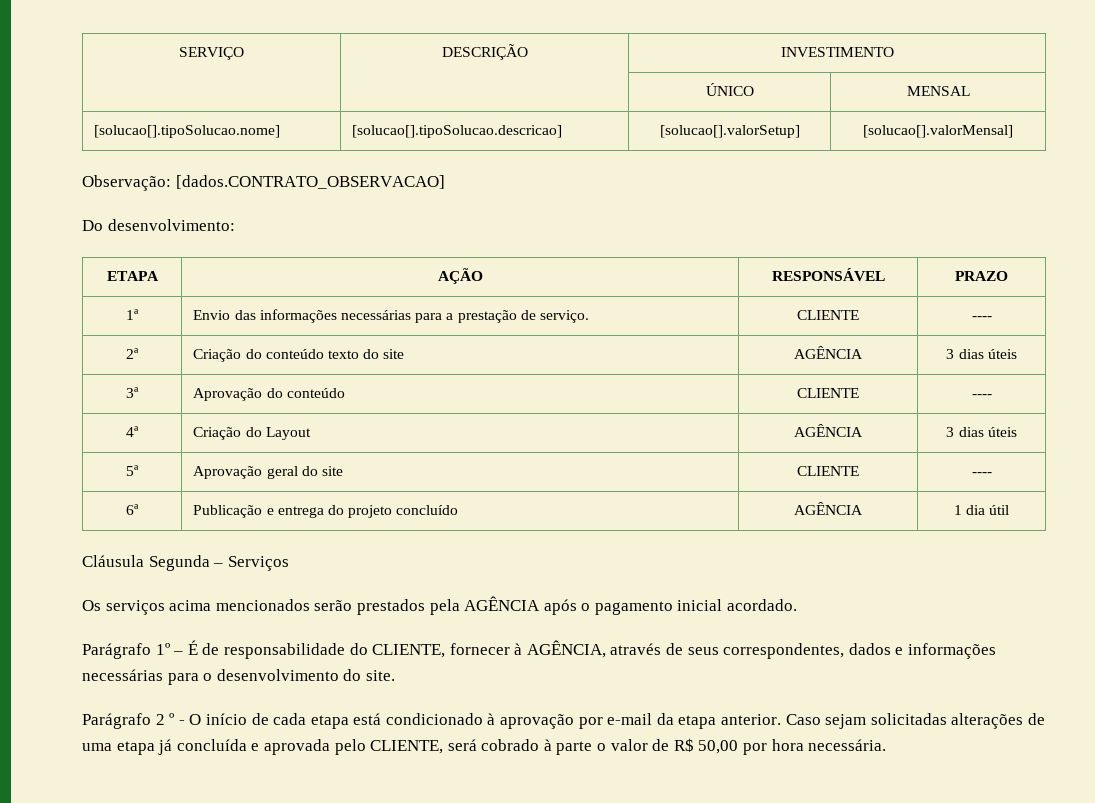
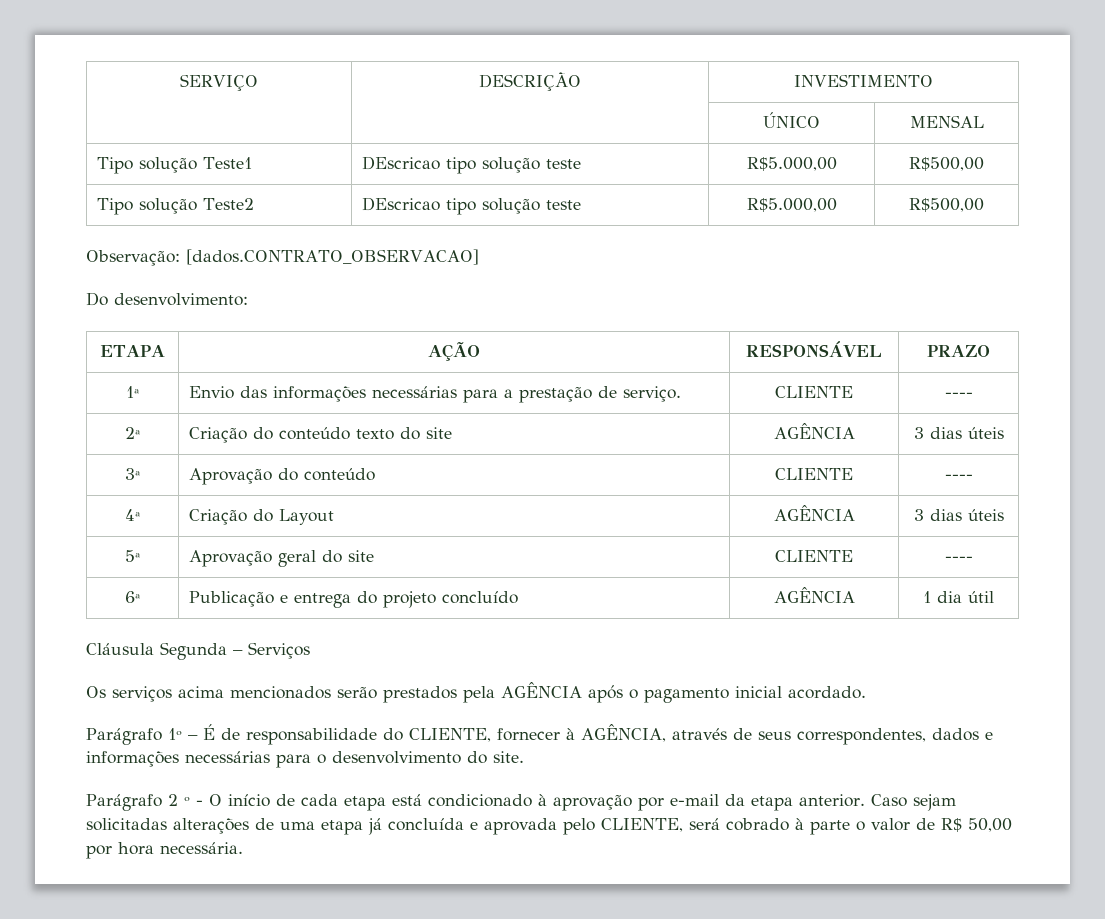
- [solucao[].tipoSolucao.nome] | [solucao[].tipoSolucao.descricao] | [solucao[].valorSetup] | [solucao[].valorMensal]
+ Tipo solução Teste1 | DEscricao tipo solução teste | R$5.000,00 | R$500,00
+ Tipo solução Teste2 | DEscricao tipo solução teste | R$5.000,00 | R$500,00

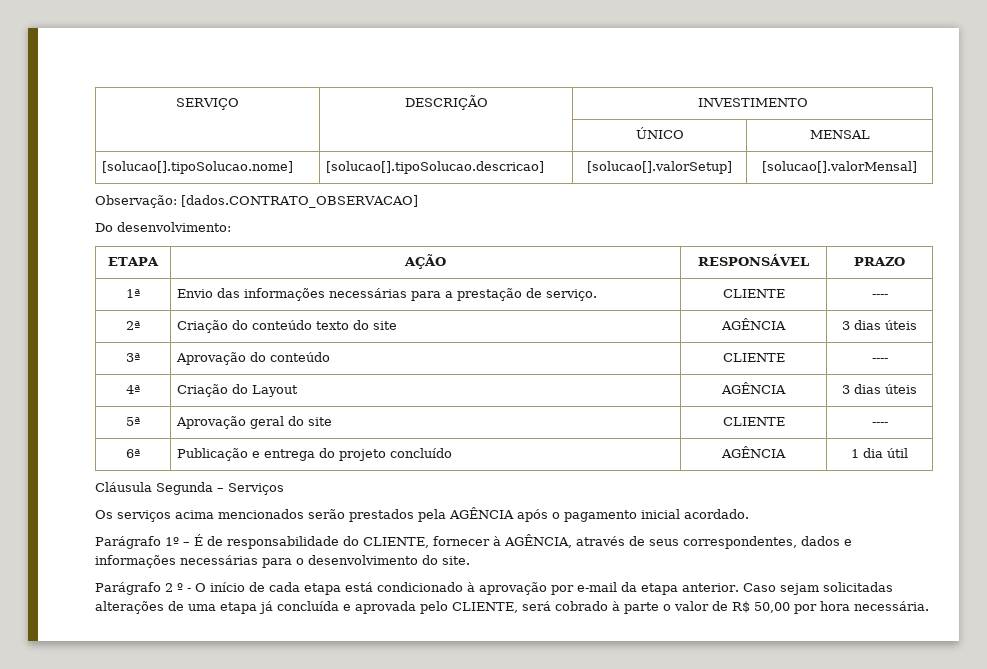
- Tipo solução Teste1 | DEscricao tipo solução teste | R$5.000,00 | R$500,00
- Tipo solução Teste2 | DEscricao tipo solução teste | R$5.000,00 | R$500,00
+ [solucao[].tipoSolucao.nome] | [solucao[].tipoSolucao.descricao] | [solucao[].valorSetup] | [solucao[].valorMensal]

